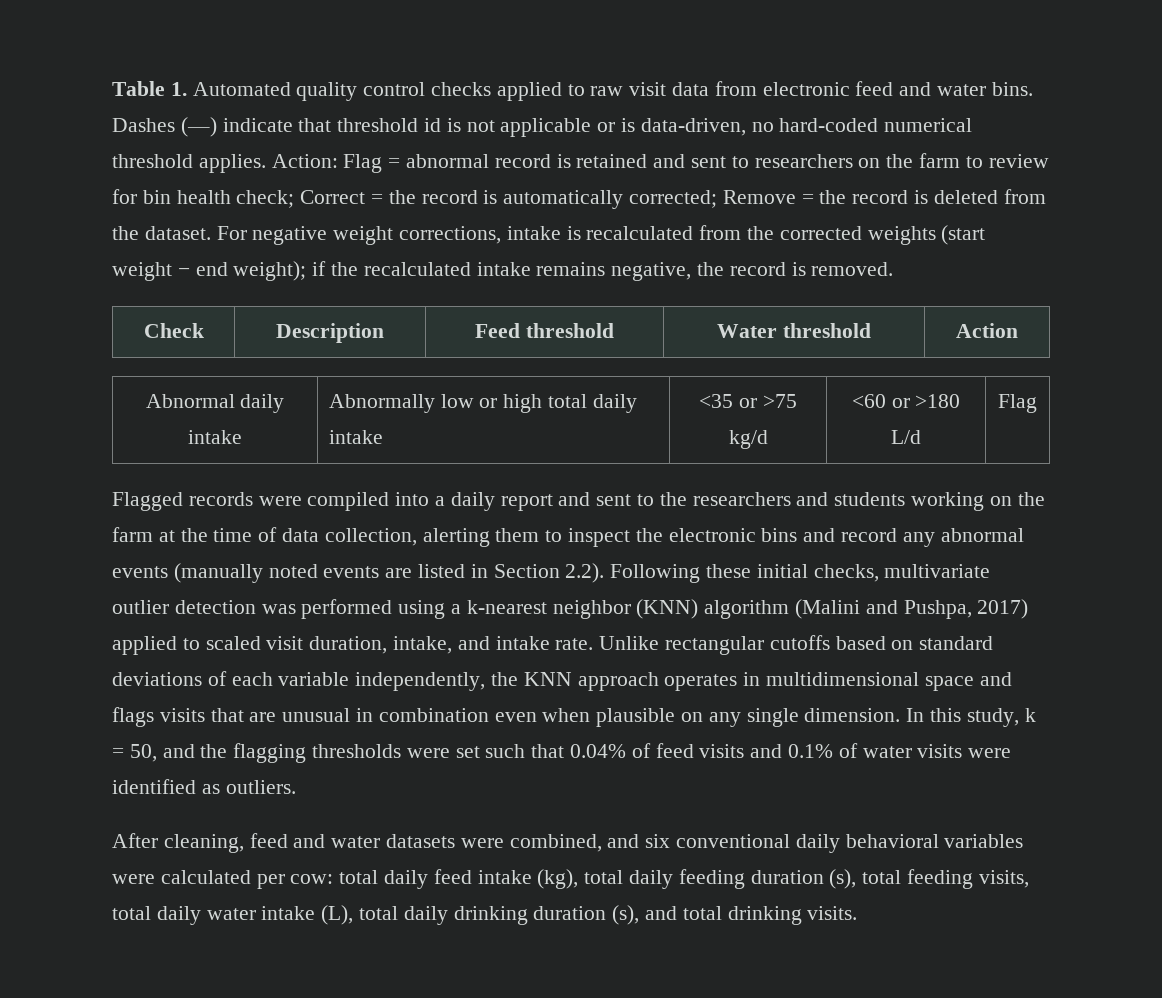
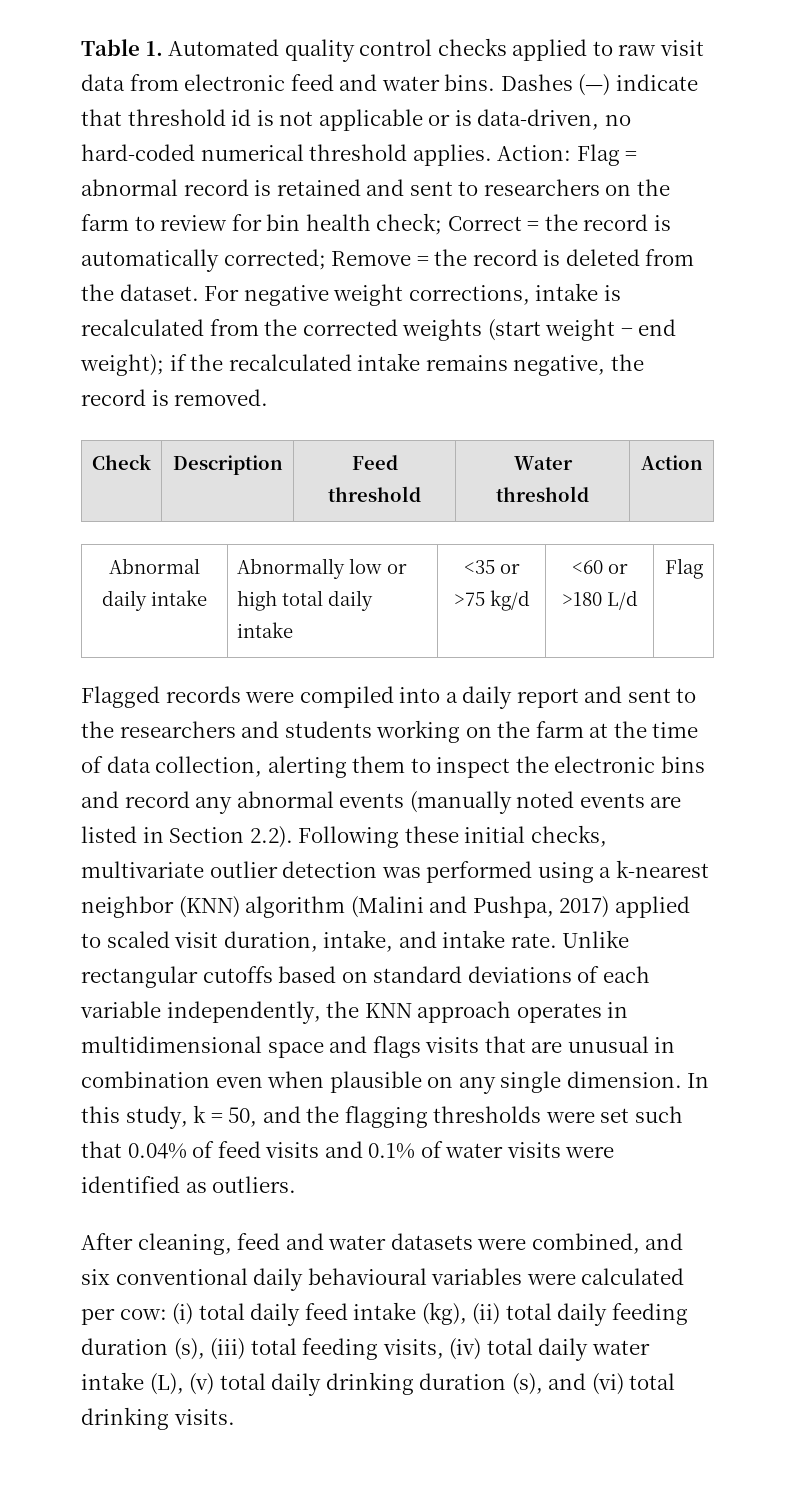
- After cleaning, feed and water datasets were combined, and six conventional daily behavioral variables were calculated per cow: total daily feed intake (kg), total daily feeding duration (s), total feeding visits, total daily water intake (L), total daily drinking duration (s), and total drinking visits.
+ After cleaning, feed and water datasets were combined, and six conventional daily behavioural variables were calculated per cow: (i) total daily feed intake (kg), (ii) total daily feeding duration (s), (iii) total feeding visits, (iv) total daily water intake (L), (v) total daily drinking duration (s), and (vi) total drinking visits.

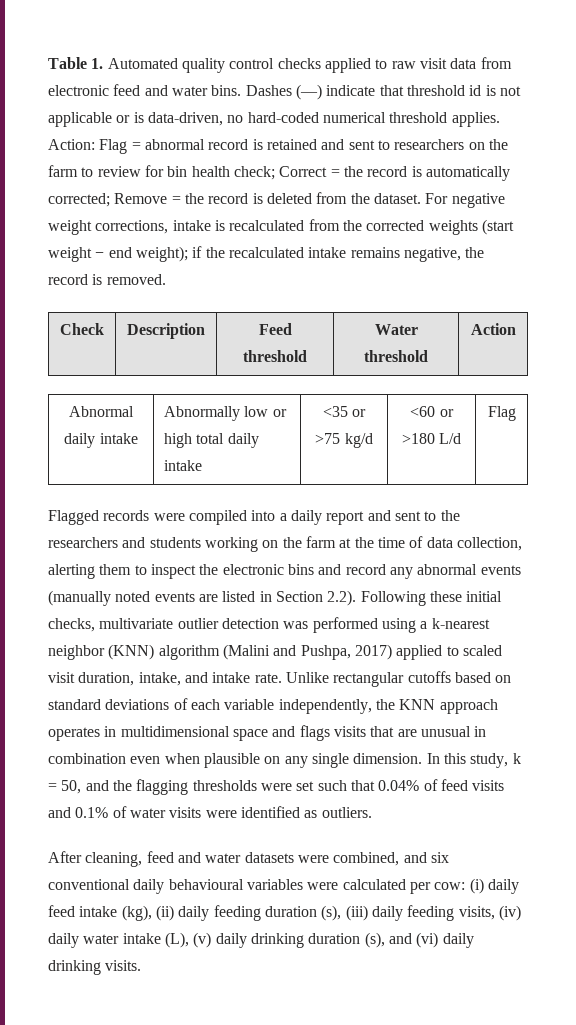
- After cleaning, feed and water datasets were combined, and six conventional daily behavioural variables were calculated per cow: (i) total daily feed intake (kg), (ii) total daily feeding duration (s), (iii) total feeding visits, (iv) total daily water intake (L), (v) total daily drinking duration (s), and (vi) total drinking visits.
+ After cleaning, feed and water datasets were combined, and six conventional daily behavioural variables were calculated per cow: (i) daily feed intake (kg), (ii) daily feeding duration (s), (iii) daily feeding visits, (iv) daily water intake (L), (v) daily drinking duration (s), and (vi) daily drinking visits.

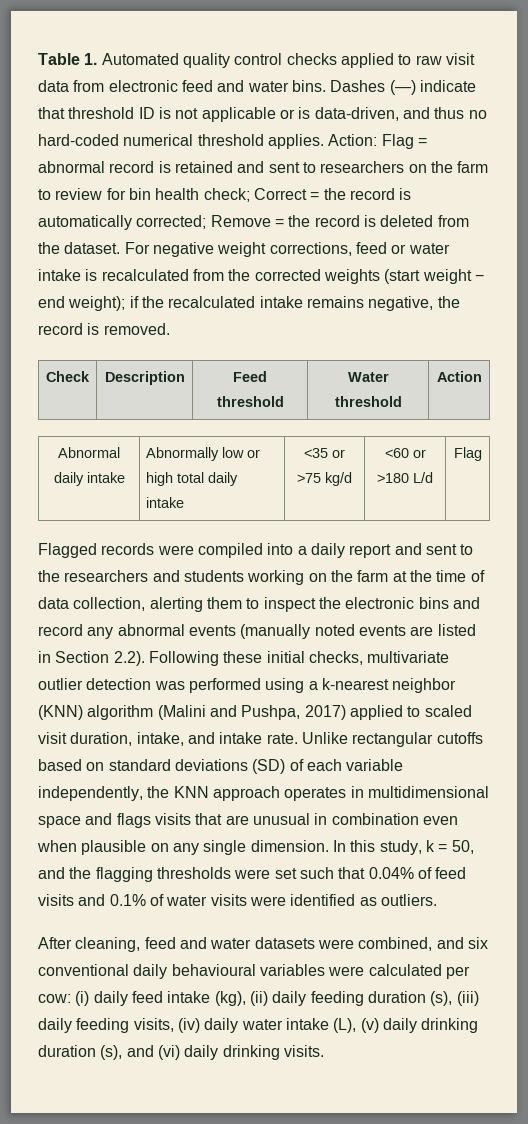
- Dashes (—) indicate that threshold id is not applicable or is data-driven, no hard-coded numerical threshold applies.
+ Dashes (—) indicate that threshold ID is not applicable or is data-driven, and thus no hard-coded numerical threshold applies.
- For negative weight corrections, intake is recalculated from the corrected weights (start weight − end weight); if the recalculated intake remains negative, the record is removed.
+ For negative weight corrections, feed or water intake is recalculated from the corrected weights (start weight − end weight); if the recalculated intake remains negative, the record is removed.
- Unlike rectangular cutoffs based on standard deviations of each variable independently, the KNN approach operates in multidimensional space and flags visits that are unusual in combination even when plausible on any single dimension.
+ Unlike rectangular cutoffs based on standard deviations (SD) of each variable independently, the KNN approach operates in multidimensional space and flags visits that are unusual in combination even when plausible on any single dimension.

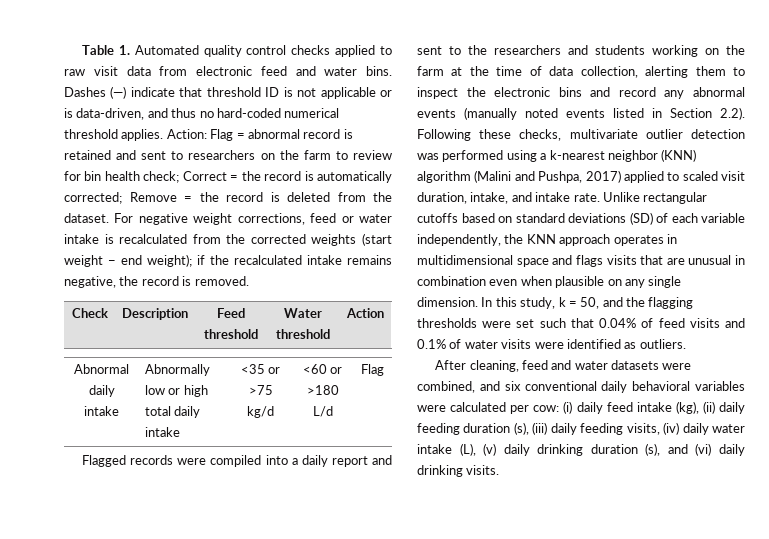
- Flagged records were compiled into a daily report and sent to the researchers and students working on the farm at the time of data collection, alerting them to inspect the electronic bins and record any abnormal events (manually noted events are listed in Section 2.2). Following these initial checks, multivariate outlier detection was performed using a k-nearest neighbor (KNN) algorithm (Malini and Pushpa, 2017) applied to scaled visit duration, intake, and intake rate.
+ Flagged records were compiled into a daily report and sent to the researchers and students working on the farm at the time of data collection, alerting them to inspect the electronic bins and record any abnormal events (manually noted events listed in Section 2.2). Following these checks, multivariate outlier detection was performed using a k-nearest neighbor (KNN) algorithm (Malini and Pushpa, 2017) applied to scaled visit duration, intake, and intake rate.
- After cleaning, feed and water datasets were combined, and six conventional daily behavioural variables were calculated per cow: (i) daily feed intake (kg), (ii) daily feeding duration (s), (iii) daily feeding visits, (iv) daily water intake (L), (v) daily drinking duration (s), and (vi) daily drinking visits.
+ After cleaning, feed and water datasets were combined, and six conventional daily behavioral variables were calculated per cow: (i) daily feed intake (kg), (ii) daily feeding duration (s), (iii) daily feeding visits, (iv) daily water intake (L), (v) daily drinking duration (s), and (vi) daily drinking visits.

